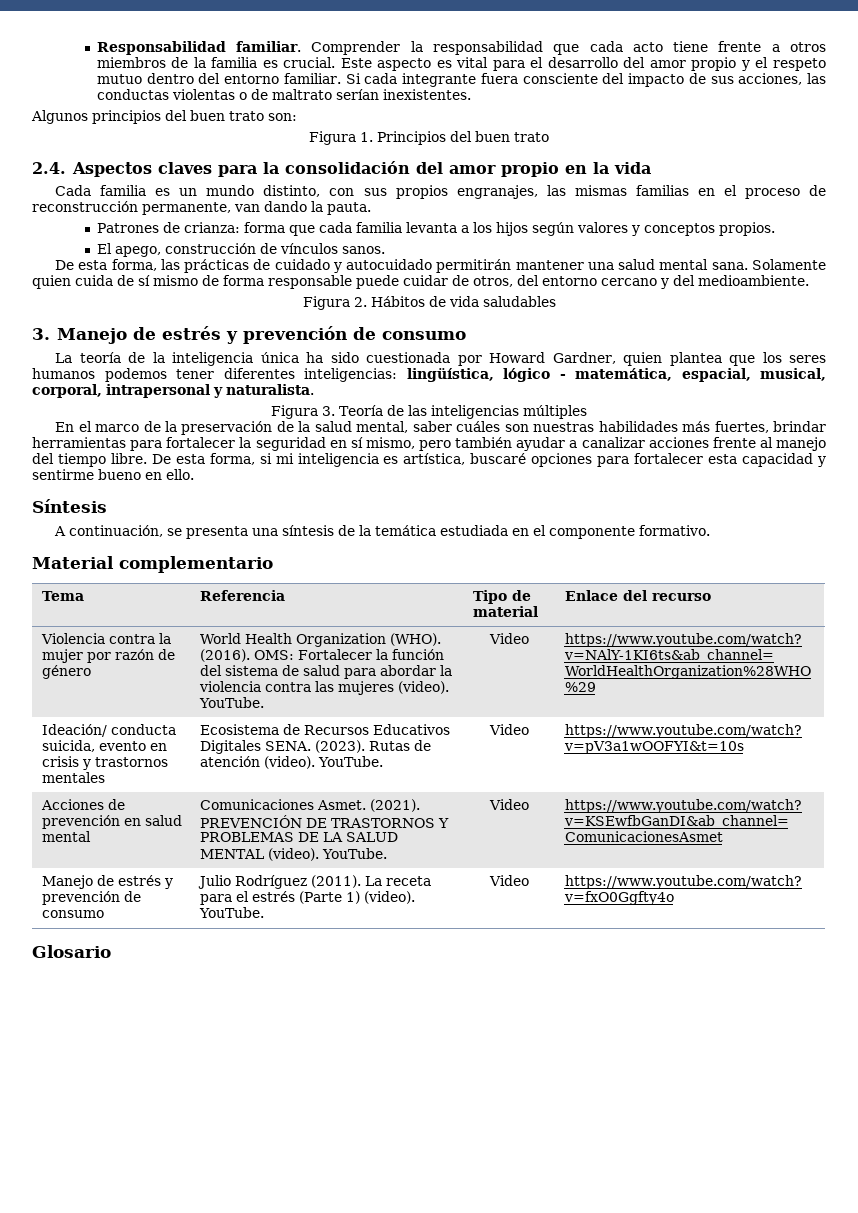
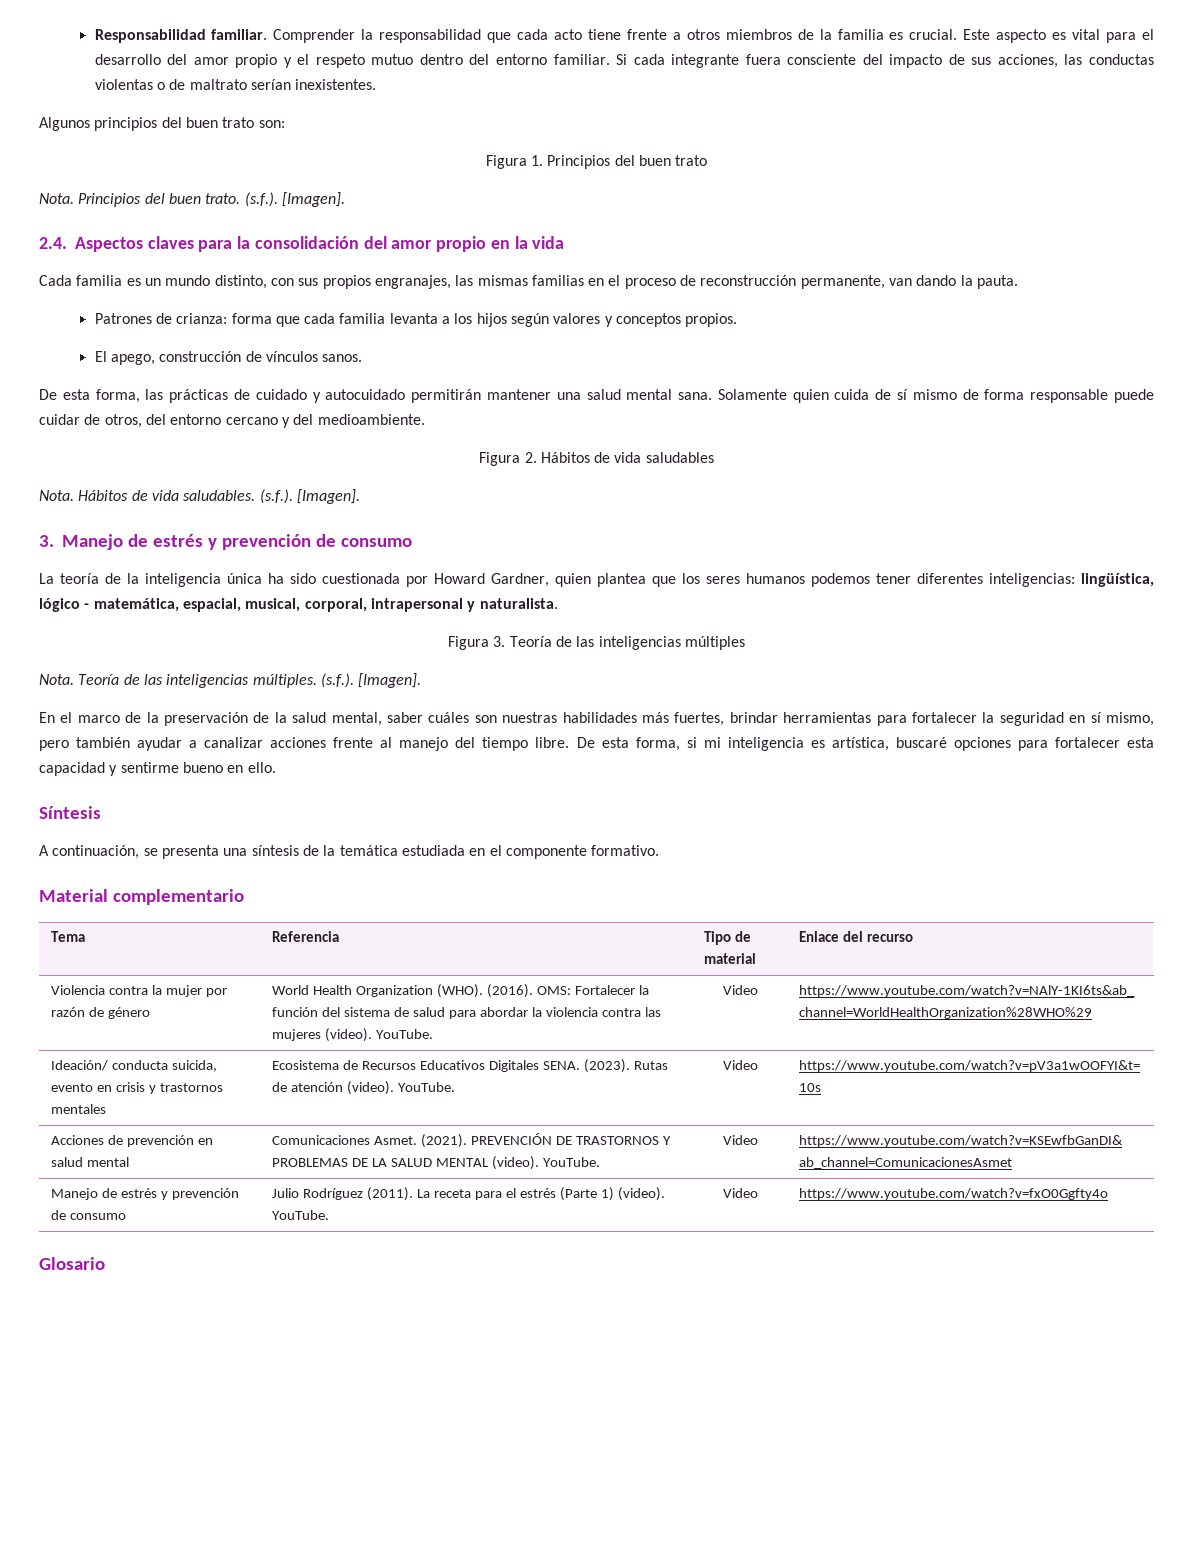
+ Nota. Principios del buen trato. (s.f.). [Imagen].
+ Nota. Hábitos de vida saludables. (s.f.). [Imagen].
+ Nota. Teoría de las inteligencias múltiples. (s.f.). [Imagen].

